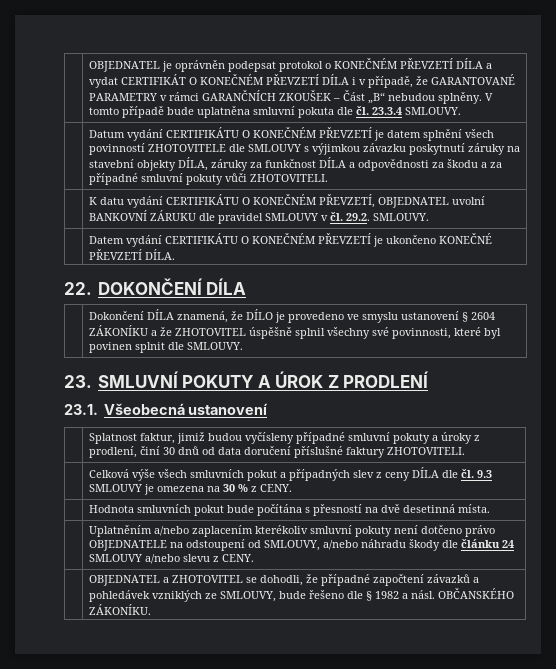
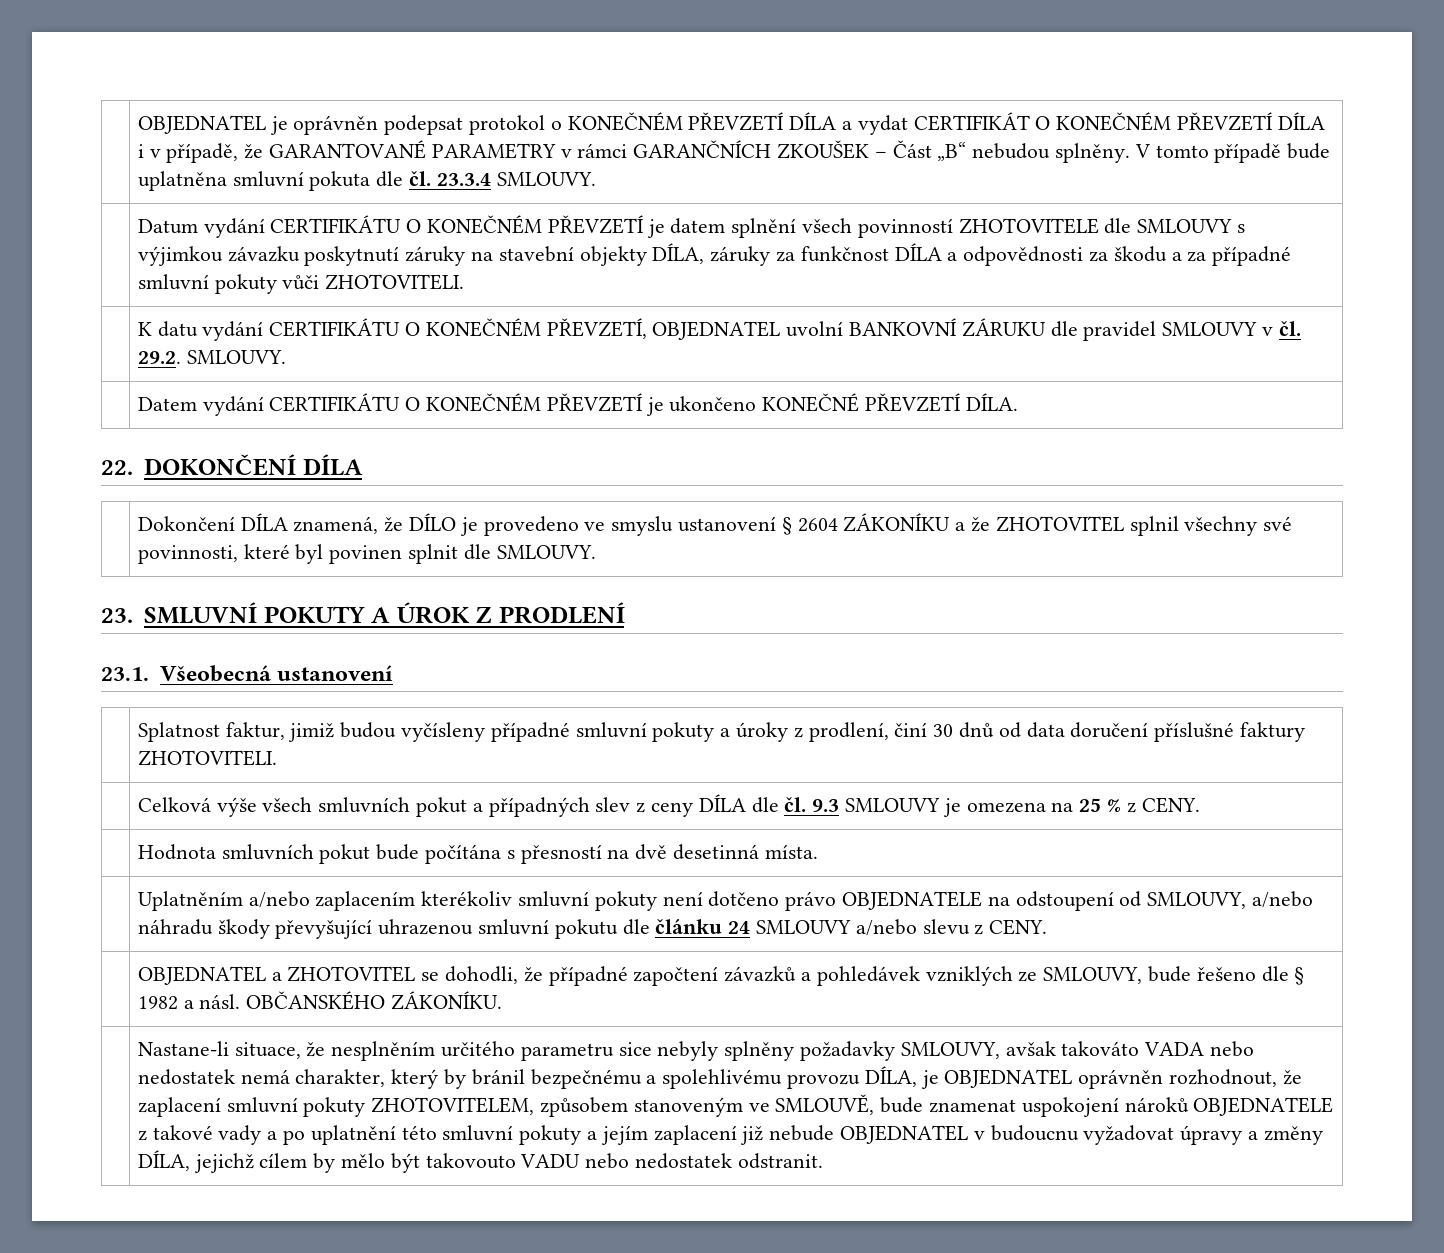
- | Dokončení DÍLA znamená, že DÍLO je provedeno ve smyslu ustanovení § 2604 ZÁKONÍKU a že ZHOTOVITEL úspěšně splnil všechny své povinnosti, které byl povinen splnit dle SMLOUVY.
+ | Dokončení DÍLA znamená, že DÍLO je provedeno ve smyslu ustanovení § 2604 ZÁKONÍKU a že ZHOTOVITEL splnil všechny své povinnosti, které byl povinen splnit dle SMLOUVY.
- | Celková výše všech smluvních pokut a případných slev z ceny DÍLA dle čl. 9.3 SMLOUVY je omezena na 30 % z CENY.
+ | Celková výše všech smluvních pokut a případných slev z ceny DÍLA dle čl. 9.3 SMLOUVY je omezena na 25 % z CENY.
- | Uplatněním a/nebo zaplacením kterékoliv smluvní pokuty není dotčeno právo OBJEDNATELE na odstoupení od SMLOUVY, a/nebo náhradu škody dle článku 24 SMLOUVY a/nebo slevu z CENY.
+ | Uplatněním a/nebo zaplacením kterékoliv smluvní pokuty není dotčeno právo OBJEDNATELE na odstoupení od SMLOUVY, a/nebo náhradu škody převyšující uhrazenou smluvní pokutu dle článku 24 SMLOUVY a/nebo slevu z CENY.
+ Nastane-li situace, že nesplněním určitého parametru sice nebyly splněny požadavky SMLOUVY, avšak takováto VADA nebo nedostatek nemá charakter, který by bránil bezpečnému a spolehlivému provozu DÍLA, je OBJEDNATEL oprávněn rozhodnout, že zaplacení smluvní pokuty ZHOTOVITELEM, způsobem stanoveným ve SMLOUVĚ, bude znamenat uspokojení nároků OBJEDNATELE z takové vady a po uplatnění této smluvní pokuty a jejím zaplacení již nebude OBJEDNATEL v budoucnu vyžadovat úpravy a změny DÍLA, jejichž cílem by mělo být takovouto VADU nebo nedostatek odstranit.

